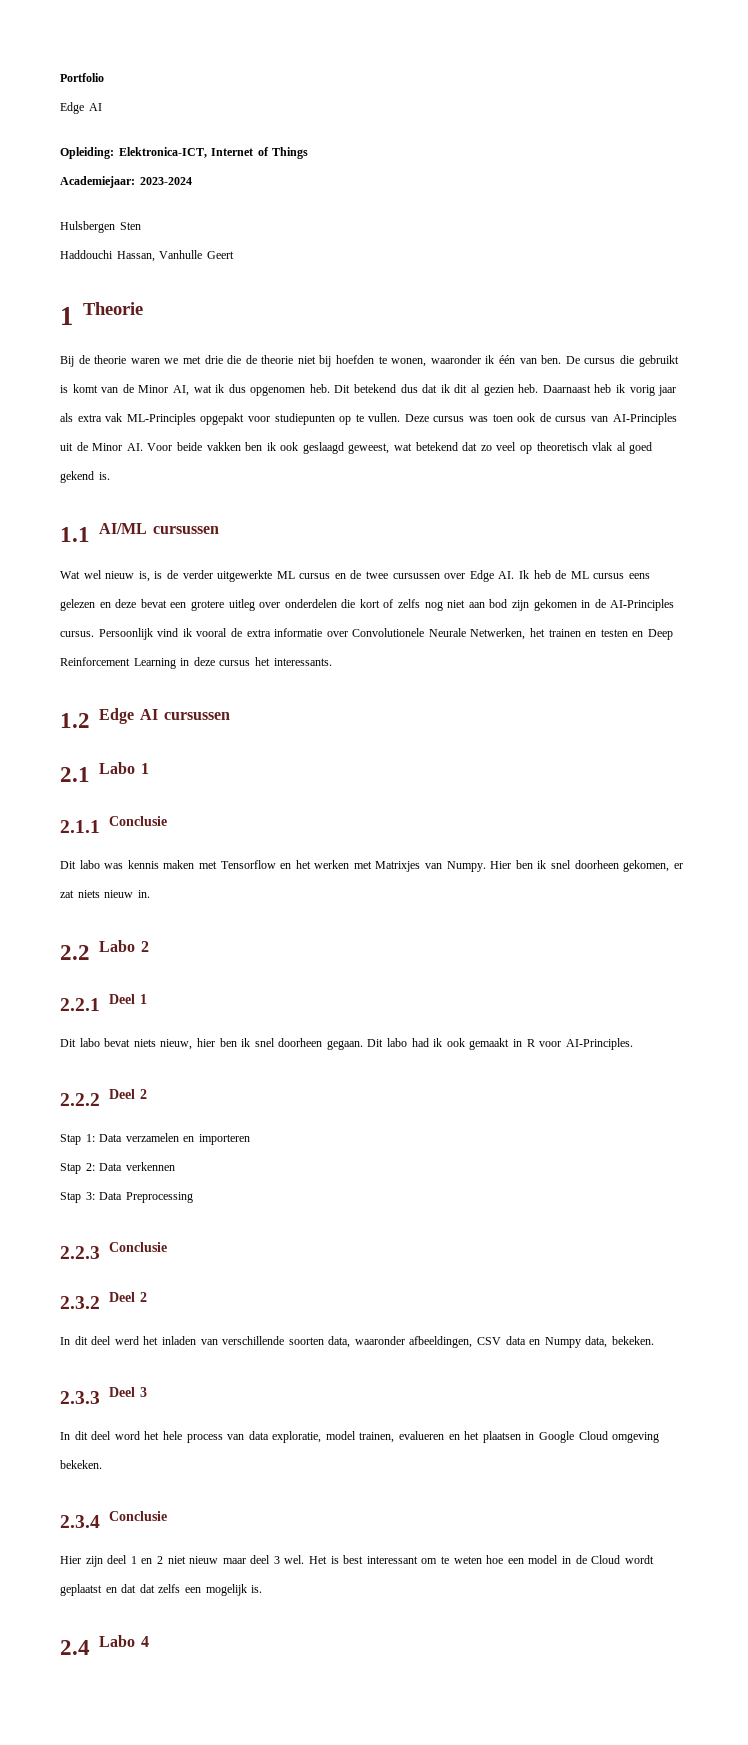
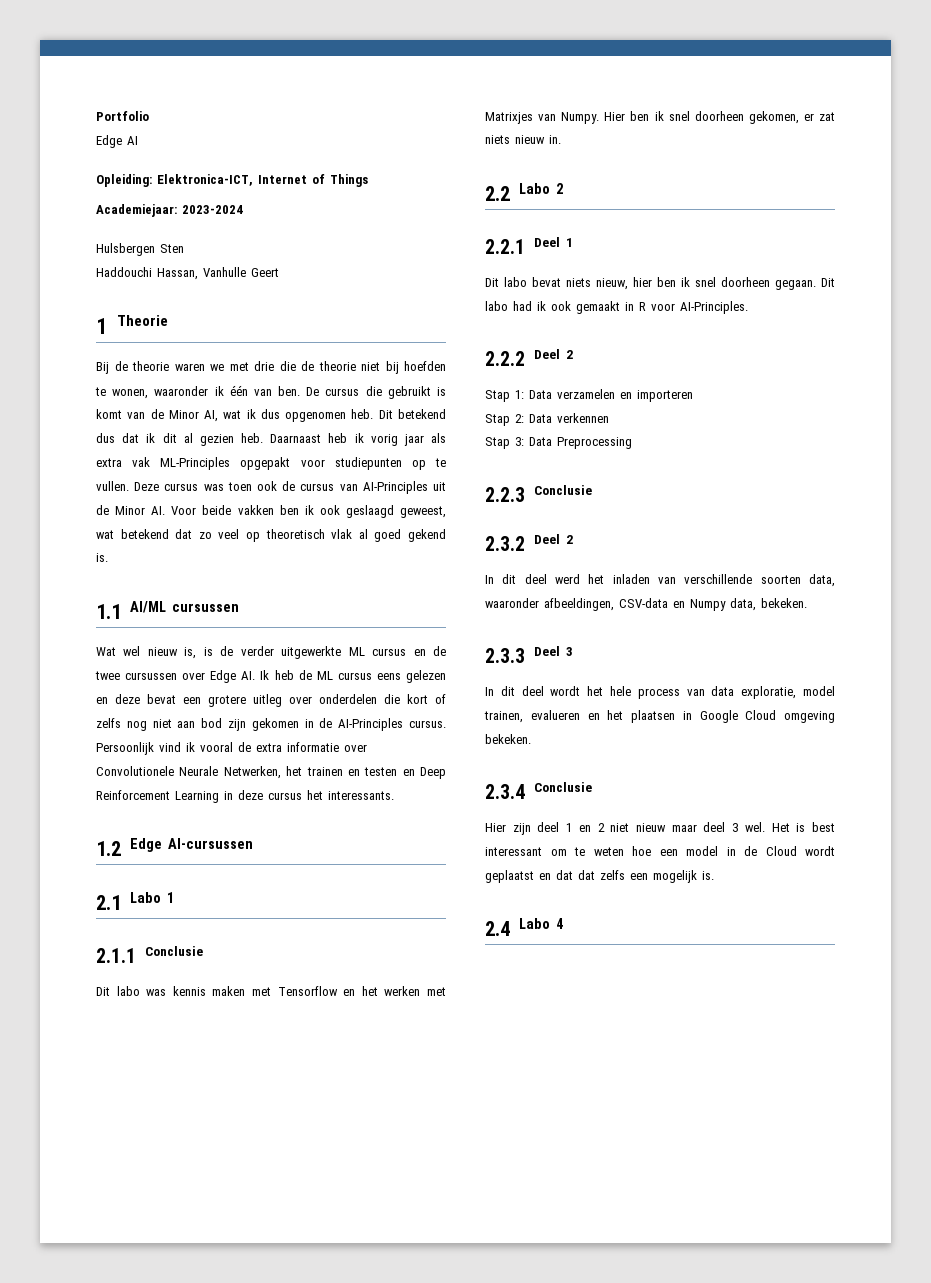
- 1.2 Edge AI cursussen
+ 1.2 Edge AI-cursussen
- In dit deel werd het inladen van verschillende soorten data, waaronder afbeeldingen, CSV data en Numpy data, bekeken.
+ In dit deel werd het inladen van verschillende soorten data, waaronder afbeeldingen, CSV-data en Numpy data, bekeken.
- In dit deel word het hele process van data exploratie, model trainen, evalueren en het plaatsen in Google Cloud omgeving bekeken.
+ In dit deel wordt het hele process van data exploratie, model trainen, evalueren en het plaatsen in Google Cloud omgeving bekeken.

